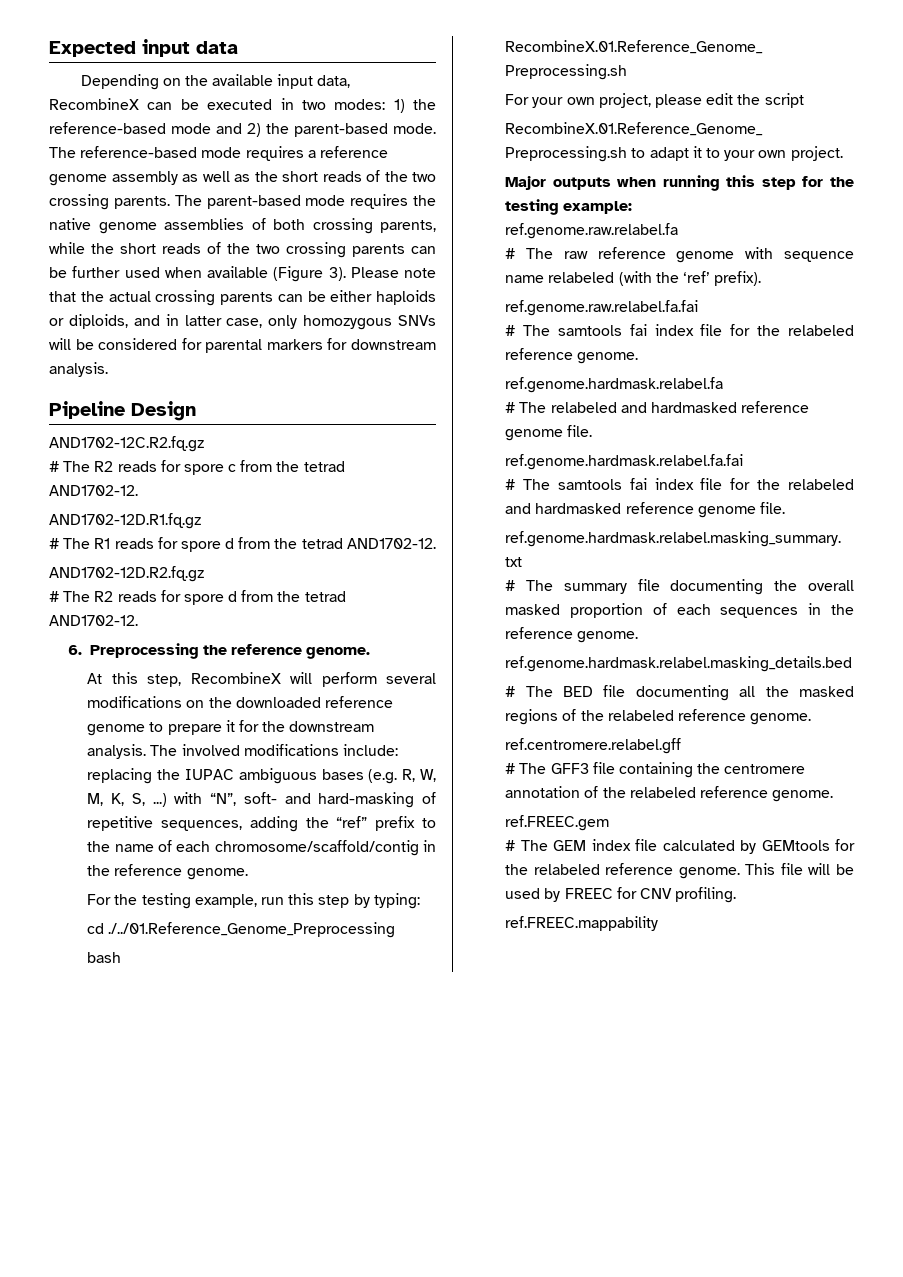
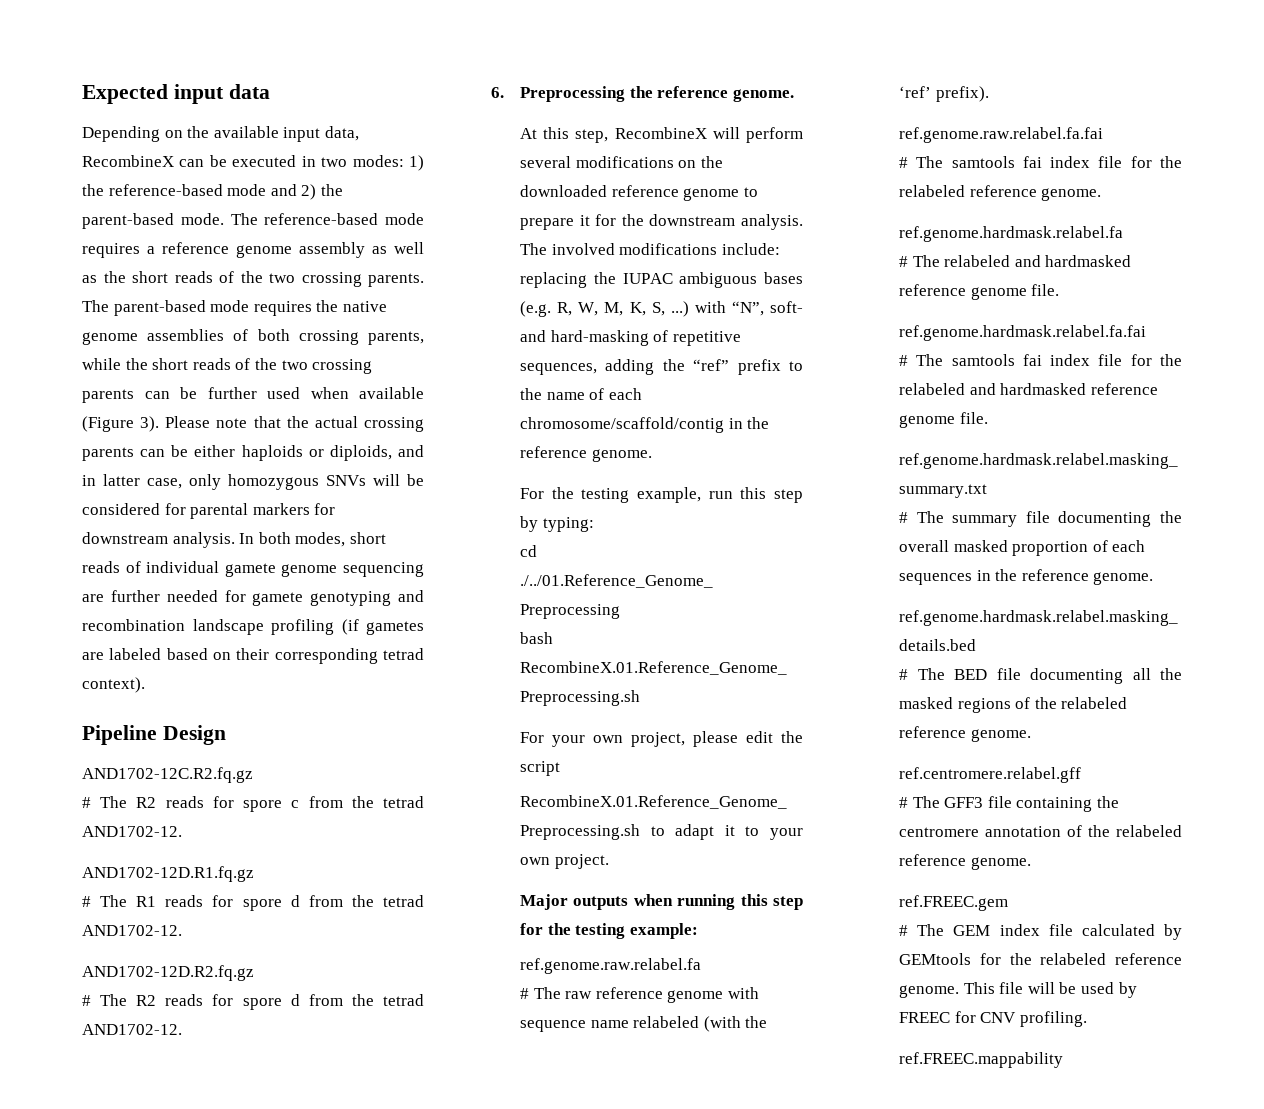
+ In both modes, short reads of individual gamete genome sequencing are further needed for gamete genotyping and recombination landscape profiling (if gametes are labeled based on their corresponding tetrad context).

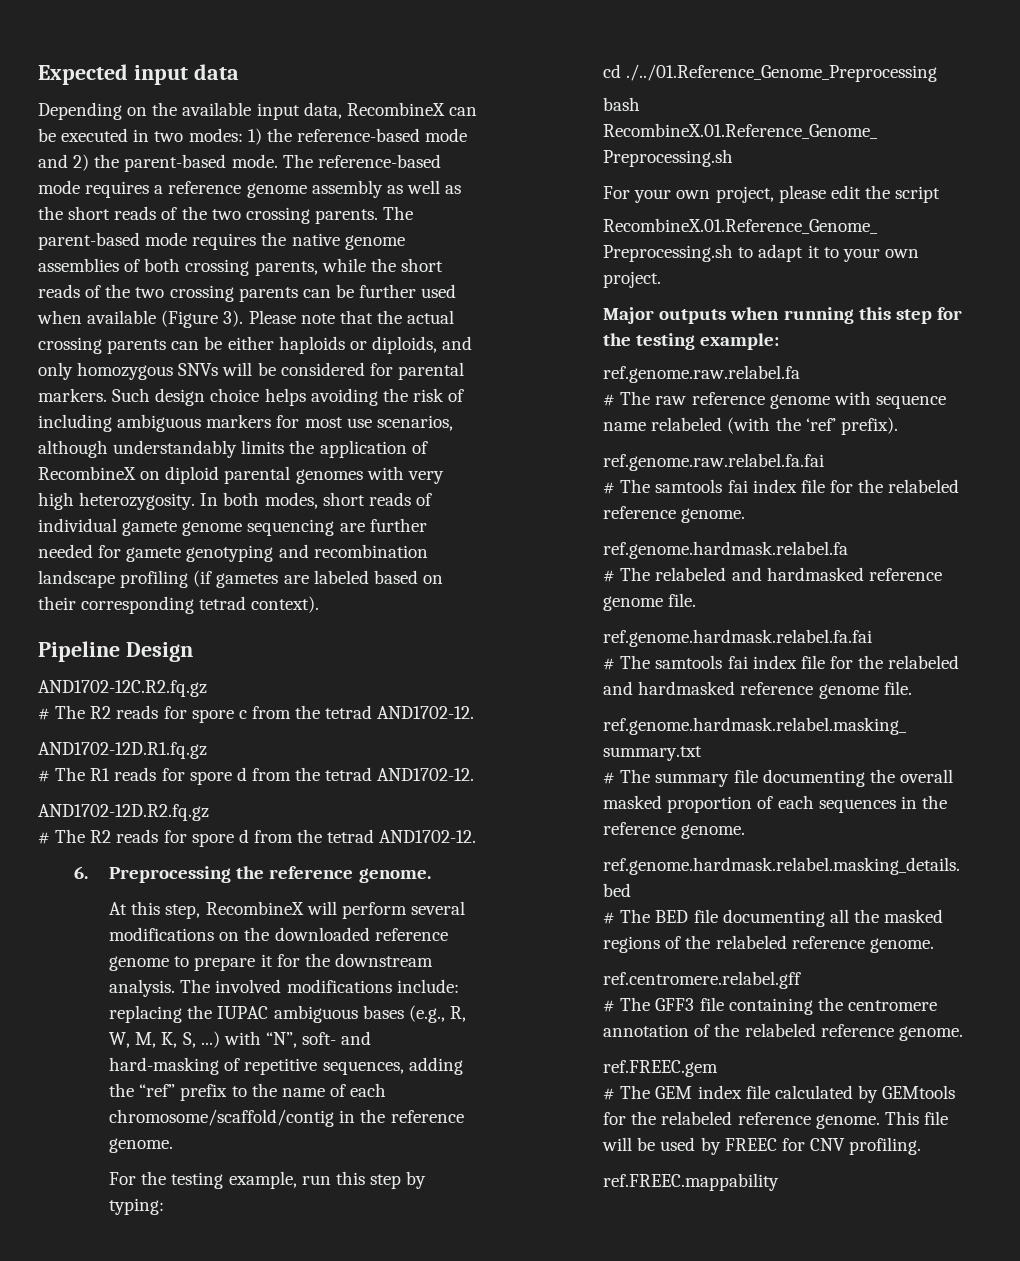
- Please note that the actual crossing parents can be either haploids or diploids, and in latter case, only homozygous SNVs will be considered for parental markers for downstream analysis.
+ Please note that the actual crossing parents can be either haploids or diploids, and only homozygous SNVs will be considered for parental markers. Such design choice helps avoiding the risk of including ambiguous markers for most use scenarios, although understandably limits the application of RecombineX on diploid parental genomes with very high heterozygosity.
- The involved modifications include: replacing the IUPAC ambiguous bases (e.g. R, W, M, K, S, ...) with “N”, soft- and hard-masking of repetitive sequences, adding the “ref” prefix to the name of each chromosome/scaffold/contig in the reference genome.
+ The involved modifications include: replacing the IUPAC ambiguous bases (e.g., R, W, M, K, S, ...) with “N”, soft- and hard-masking of repetitive sequences, adding the “ref” prefix to the name of each chromosome/scaffold/contig in the reference genome.

